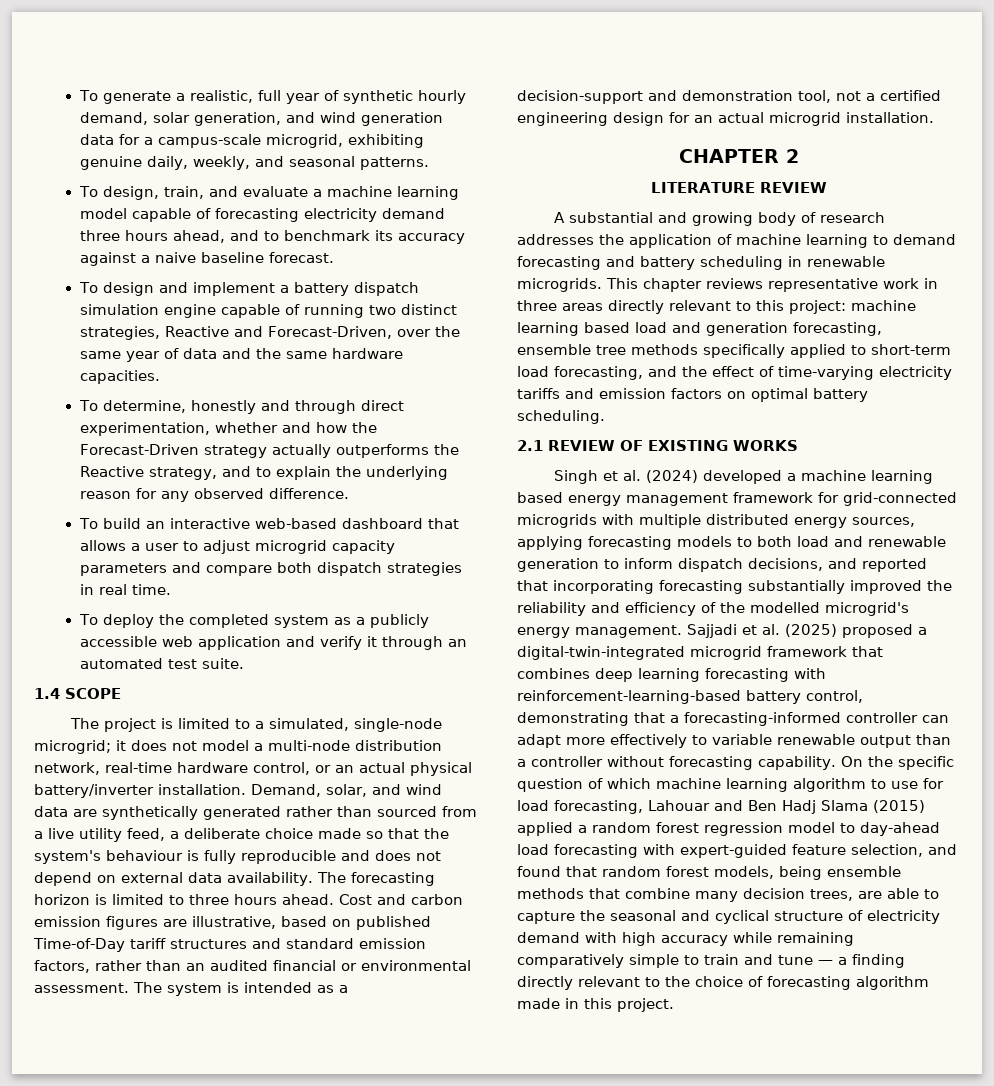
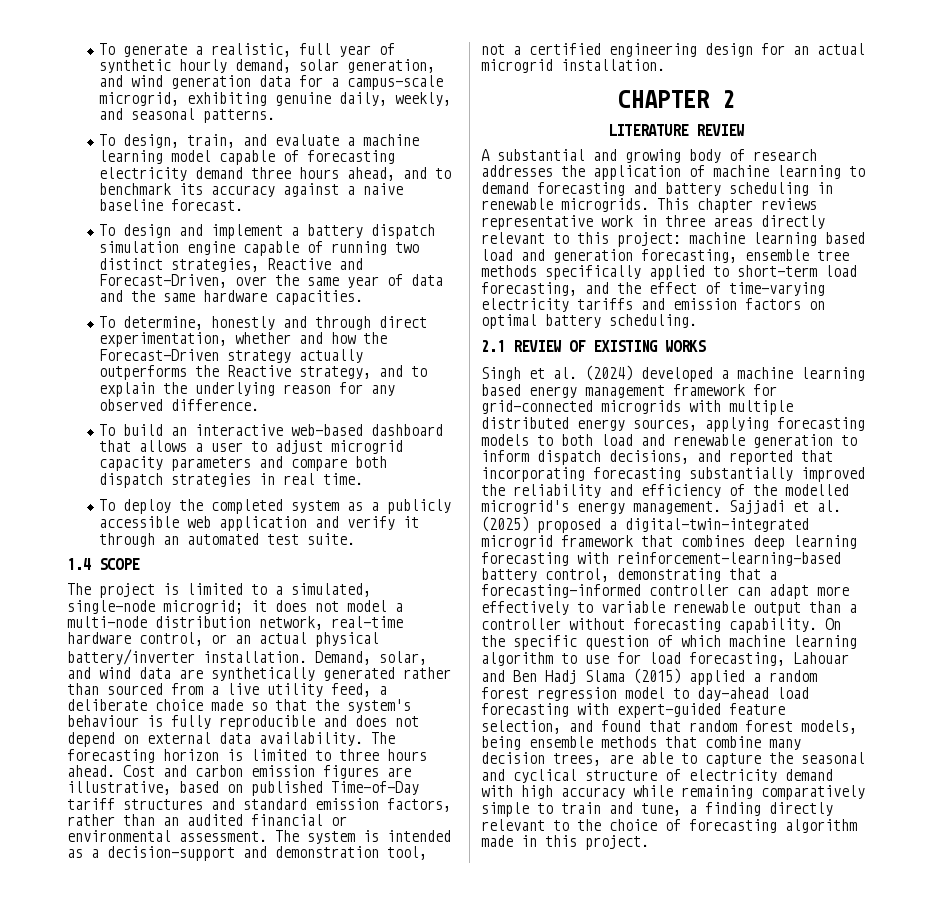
- On the specific question of which machine learning algorithm to use for load forecasting, Lahouar and Ben Hadj Slama (2015) applied a random forest regression model to day-ahead load forecasting with expert-guided feature selection, and found that random forest models, being ensemble methods that combine many decision trees, are able to capture the seasonal and cyclical structure of electricity demand with high accuracy while remaining comparatively simple to train and tune — a finding directly relevant to the choice of forecasting algorithm made in this project.
+ On the specific question of which machine learning algorithm to use for load forecasting, Lahouar and Ben Hadj Slama (2015) applied a random forest regression model to day-ahead load forecasting with expert-guided feature selection, and found that random forest models, being ensemble methods that combine many decision trees, are able to capture the seasonal and cyclical structure of electricity demand with high accuracy while remaining comparatively simple to train and tune, a finding directly relevant to the choice of forecasting algorithm made in this project.

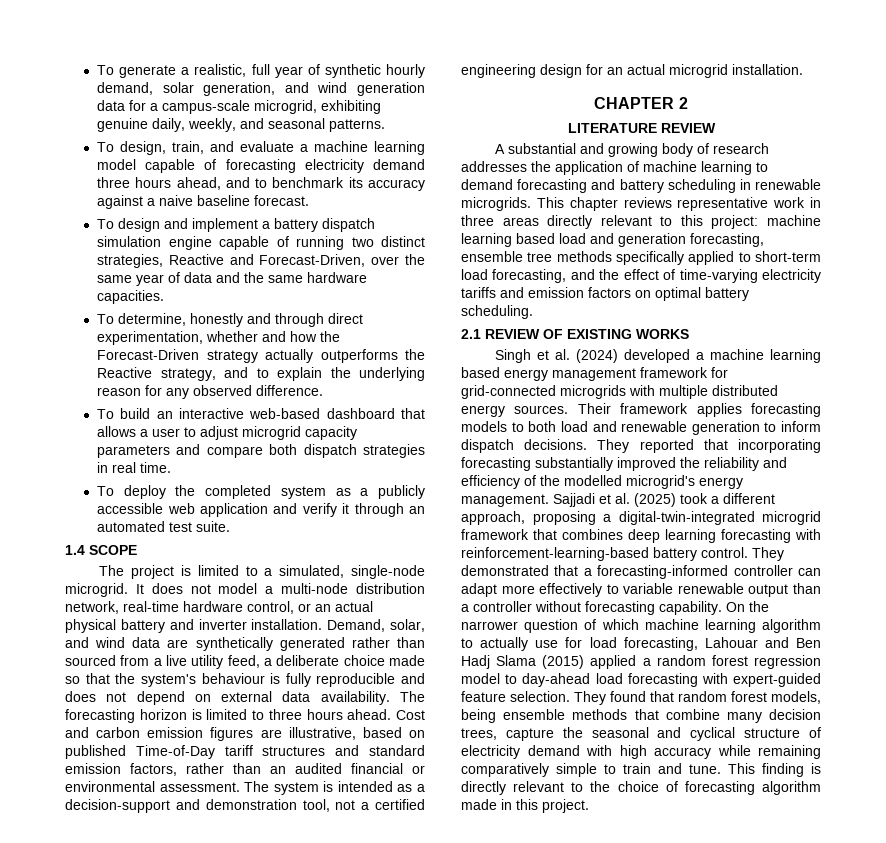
- The project is limited to a simulated, single-node microgrid; it does not model a multi-node distribution network, real-time hardware control, or an actual physical battery/inverter installation.
+ The project is limited to a simulated, single-node microgrid. It does not model a multi-node distribution network, real-time hardware control, or an actual physical battery and inverter installation.
- Singh et al. (2024) developed a machine learning based energy management framework for grid-connected microgrids with multiple distributed energy sources, applying forecasting models to both load and renewable generation to inform dispatch decisions, and reported that incorporating forecasting substantially improved the reliability and efficiency of the modelled microgrid's energy management.
+ Singh et al. (2024) developed a machine learning based energy management framework for grid-connected microgrids with multiple distributed energy sources. Their framework applies forecasting models to both load and renewable generation to inform dispatch decisions. They reported that incorporating forecasting substantially improved the reliability and efficiency of the modelled microgrid's energy management.
- Sajjadi et al. (2025) proposed a digital-twin-integrated microgrid framework that combines deep learning forecasting with reinforcement-learning-based battery control, demonstrating that a forecasting-informed controller can adapt more effectively to variable renewable output than a controller without forecasting capability.
+ Sajjadi et al. (2025) took a different approach, proposing a digital-twin-integrated microgrid framework that combines deep learning forecasting with reinforcement-learning-based battery control. They demonstrated that a forecasting-informed controller can adapt more effectively to variable renewable output than a controller without forecasting capability.
- On the specific question of which machine learning algorithm to use for load forecasting, Lahouar and Ben Hadj Slama (2015) applied a random forest regression model to day-ahead load forecasting with expert-guided feature selection, and found that random forest models, being ensemble methods that combine many decision trees, are able to capture the seasonal and cyclical structure of electricity demand with high accuracy while remaining comparatively simple to train and tune, a finding directly relevant to the choice of forecasting algorithm made in this project.
+ On the narrower question of which machine learning algorithm to actually use for load forecasting, Lahouar and Ben Hadj Slama (2015) applied a random forest regression model to day-ahead load forecasting with expert-guided feature selection. They found that random forest models, being ensemble methods that combine many decision trees, capture the seasonal and cyclical structure of electricity demand with high accuracy while remaining comparatively simple to train and tune. This finding is directly relevant to the choice of forecasting algorithm made in this project.

